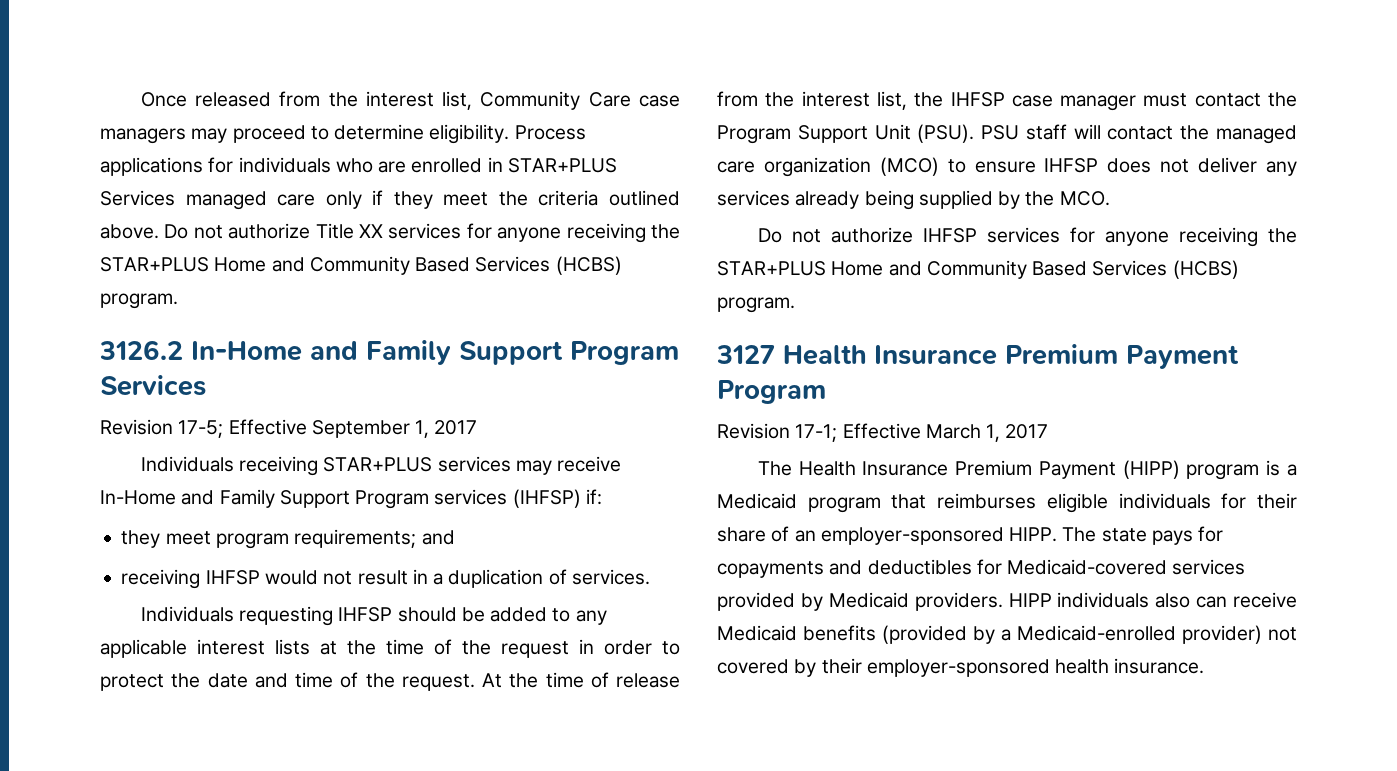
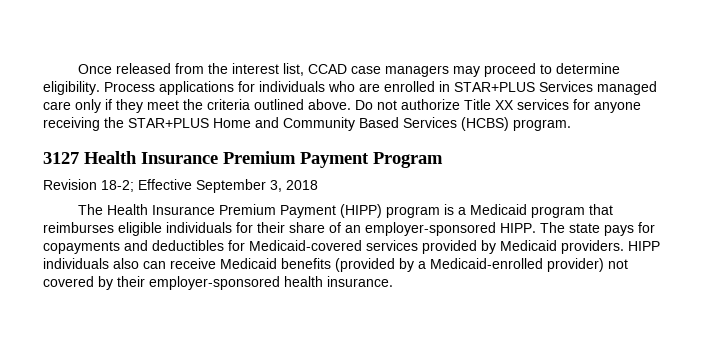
- Once released from the interest list, Community Care case managers may proceed to determine eligibility.
+ Once released from the interest list, CCAD case managers may proceed to determine eligibility.
- 3126.2 In-Home and Family Support Program Services
- Revision 17-5; Effective September 1, 2017
- Individuals receiving STAR+PLUS services may receive In-Home and Family Support Program services (IHFSP) if:
- they meet program requirements; and
- receiving IHFSP would not result in a duplication of services.
- Individuals requesting IHFSP should be added to any applicable interest lists at the time of the request in order to protect the date and time of the request. At the time of release from the interest list, the IHFSP case manager must contact the Program Support Unit (PSU). PSU staff will contact the managed care organization (MCO) to ensure IHFSP does not deliver any services already being supplied by the MCO.
- Do not authorize IHFSP services for anyone receiving the STAR+PLUS Home and Community Based Services (HCBS) program.
- Revision 17-1; Effective March 1, 2017
+ Revision 18-2; Effective September 3, 2018

